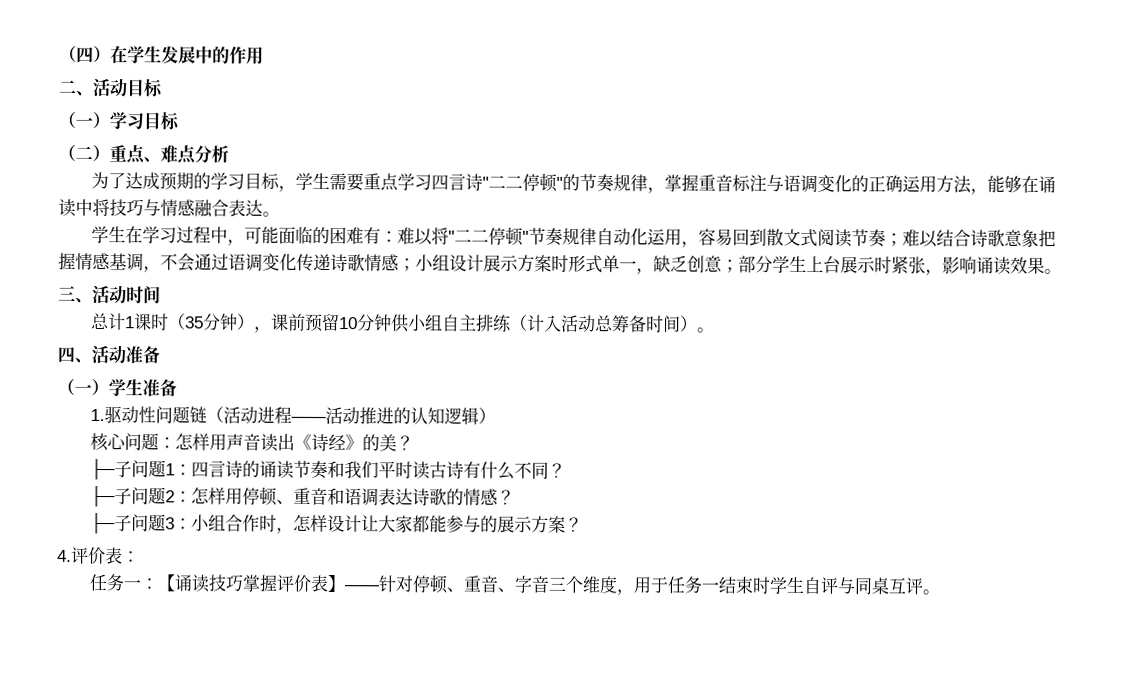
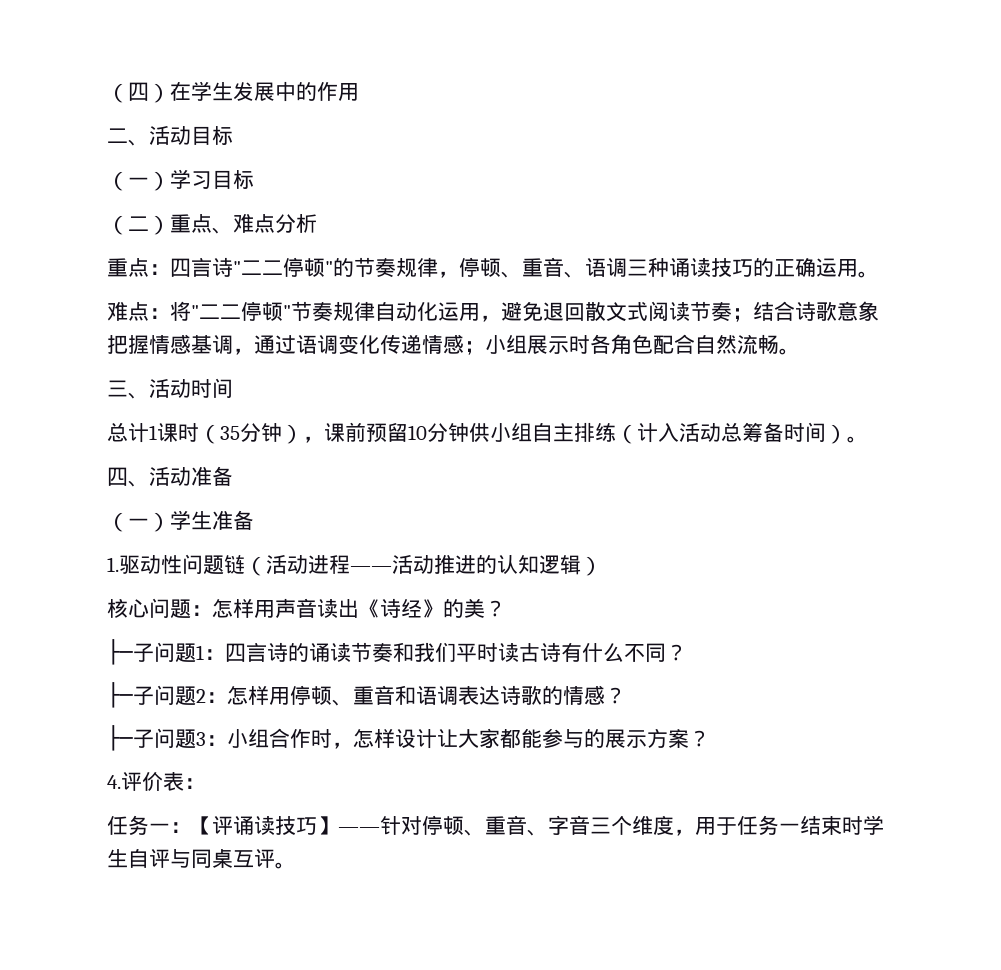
- 为了达成预期的学习目标，学生需要重点学习四言诗"二二停顿"的节奏规律，掌握重音标注与语调变化的正确运用方法，能够在诵读中将技巧与情感融合表达。
- 学生在学习过程中，可能面临的困难有：难以将"二二停顿"节奏规律自动化运用，容易回到散文式阅读节奏；难以结合诗歌意象把握情感基调，不会通过语调变化传递诗歌情感；小组设计展示方案时形式单一，缺乏创意；部分学生上台展示时紧张，影响诵读效果。
+ 重点：四言诗"二二停顿"的节奏规律，停顿、重音、语调三种诵读技巧的正确运用。
+ 难点：将"二二停顿"节奏规律自动化运用，避免退回散文式阅读节奏；结合诗歌意象把握情感基调，通过语调变化传递情感；小组展示时各角色配合自然流畅。
- 任务一：【诵读技巧掌握评价表】——针对停顿、重音、字音三个维度，用于任务一结束时学生自评与同桌互评。
+ 任务一：【评诵读技巧】——针对停顿、重音、字音三个维度，用于任务一结束时学生自评与同桌互评。

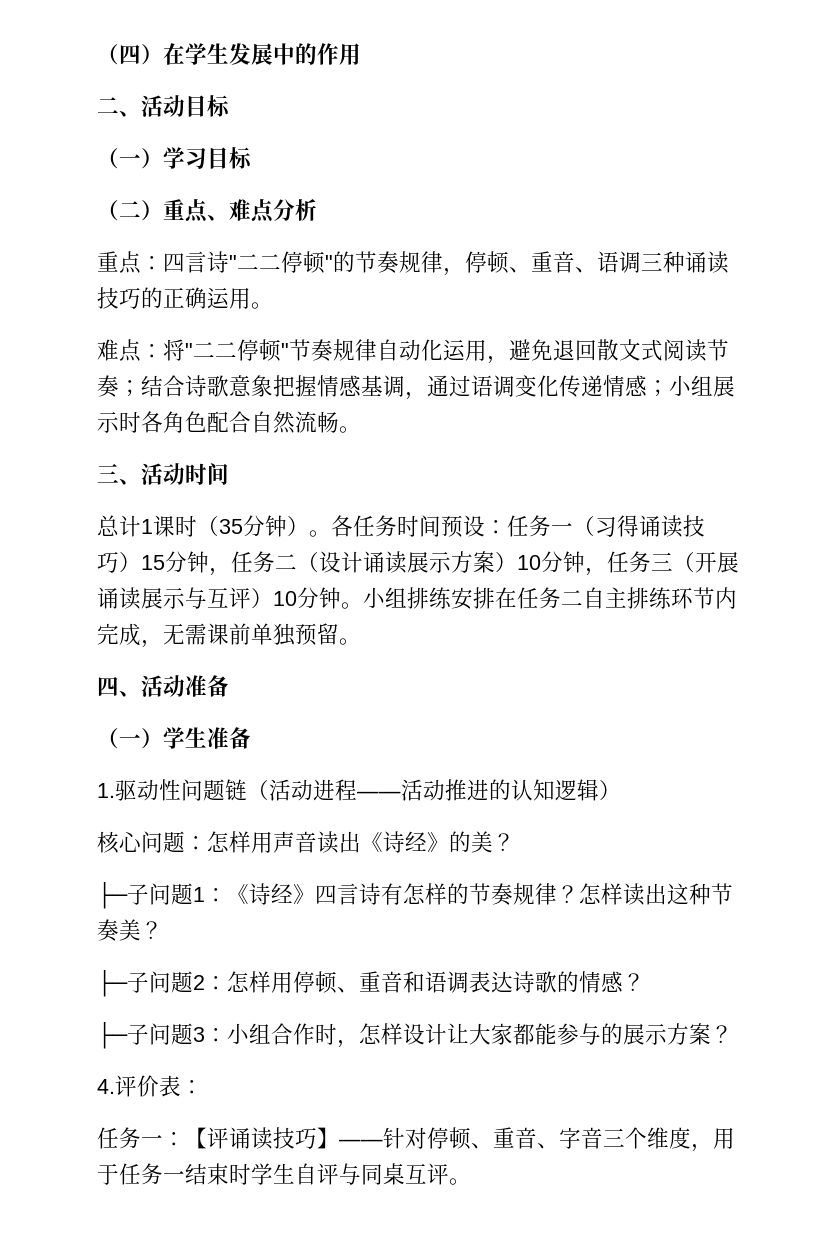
- 总计1课时（35分钟），课前预留10分钟供小组自主排练（计入活动总筹备时间）。
+ 总计1课时（35分钟）。各任务时间预设：任务一（习得诵读技巧）15分钟，任务二（设计诵读展示方案）10分钟，任务三（开展诵读展示与互评）10分钟。小组排练安排在任务二自主排练环节内完成，无需课前单独预留。
- ├─子问题1：四言诗的诵读节奏和我们平时读古诗有什么不同？
+ ├─子问题1：《诗经》四言诗有怎样的节奏规律？怎样读出这种节奏美？

